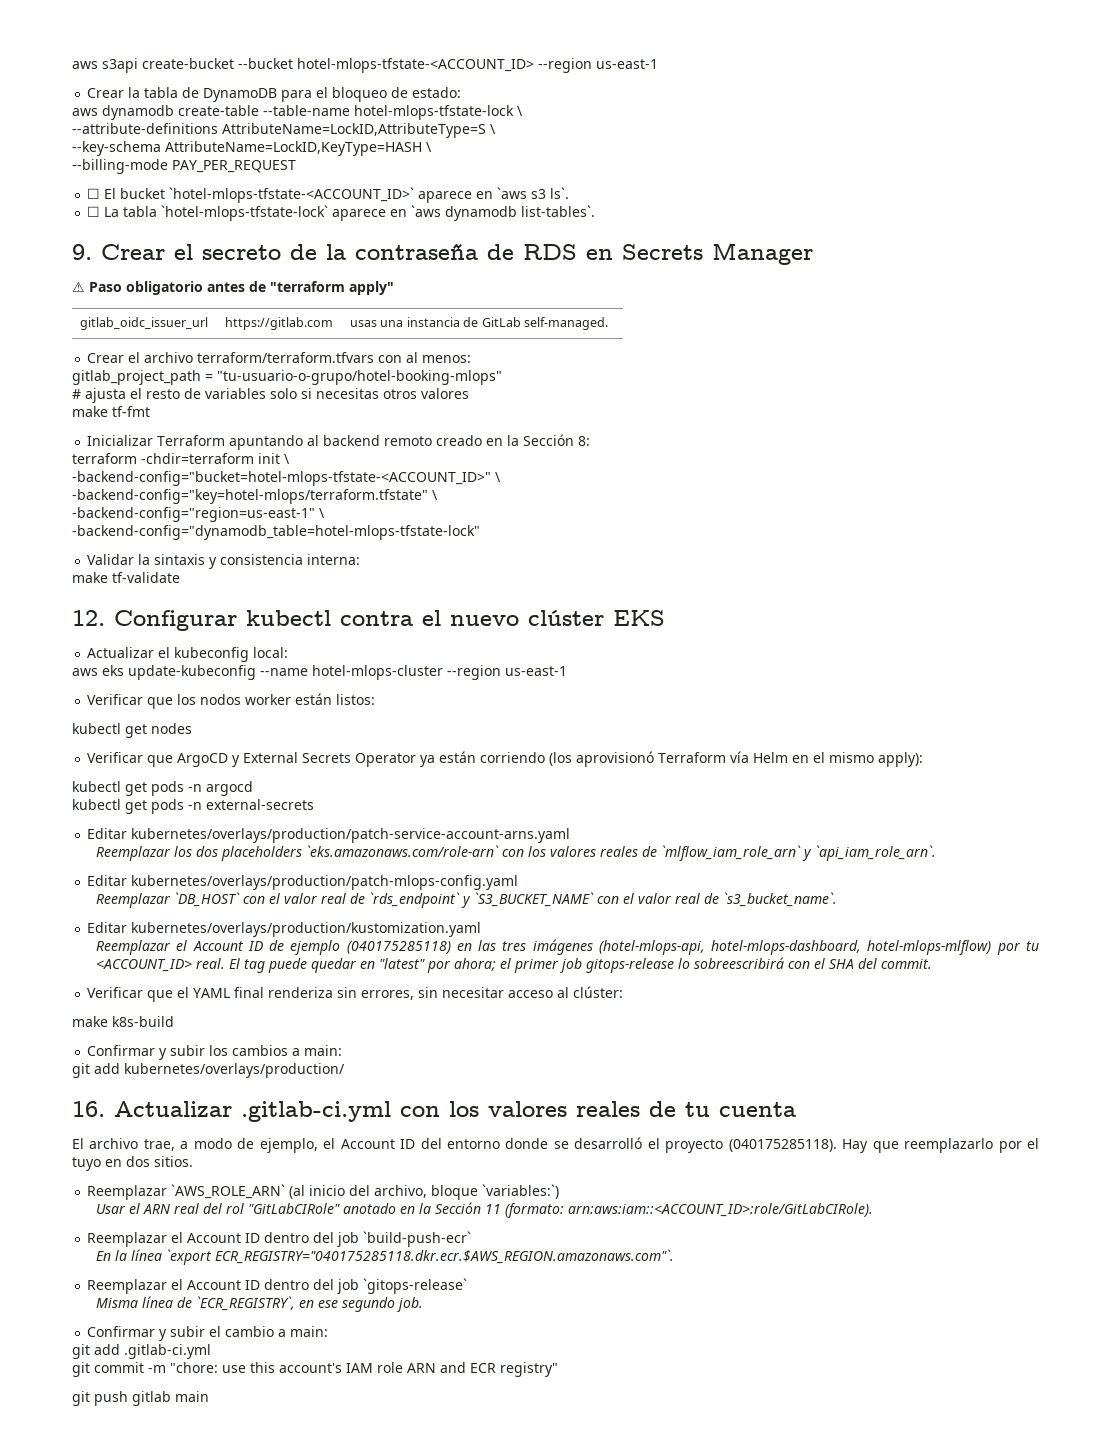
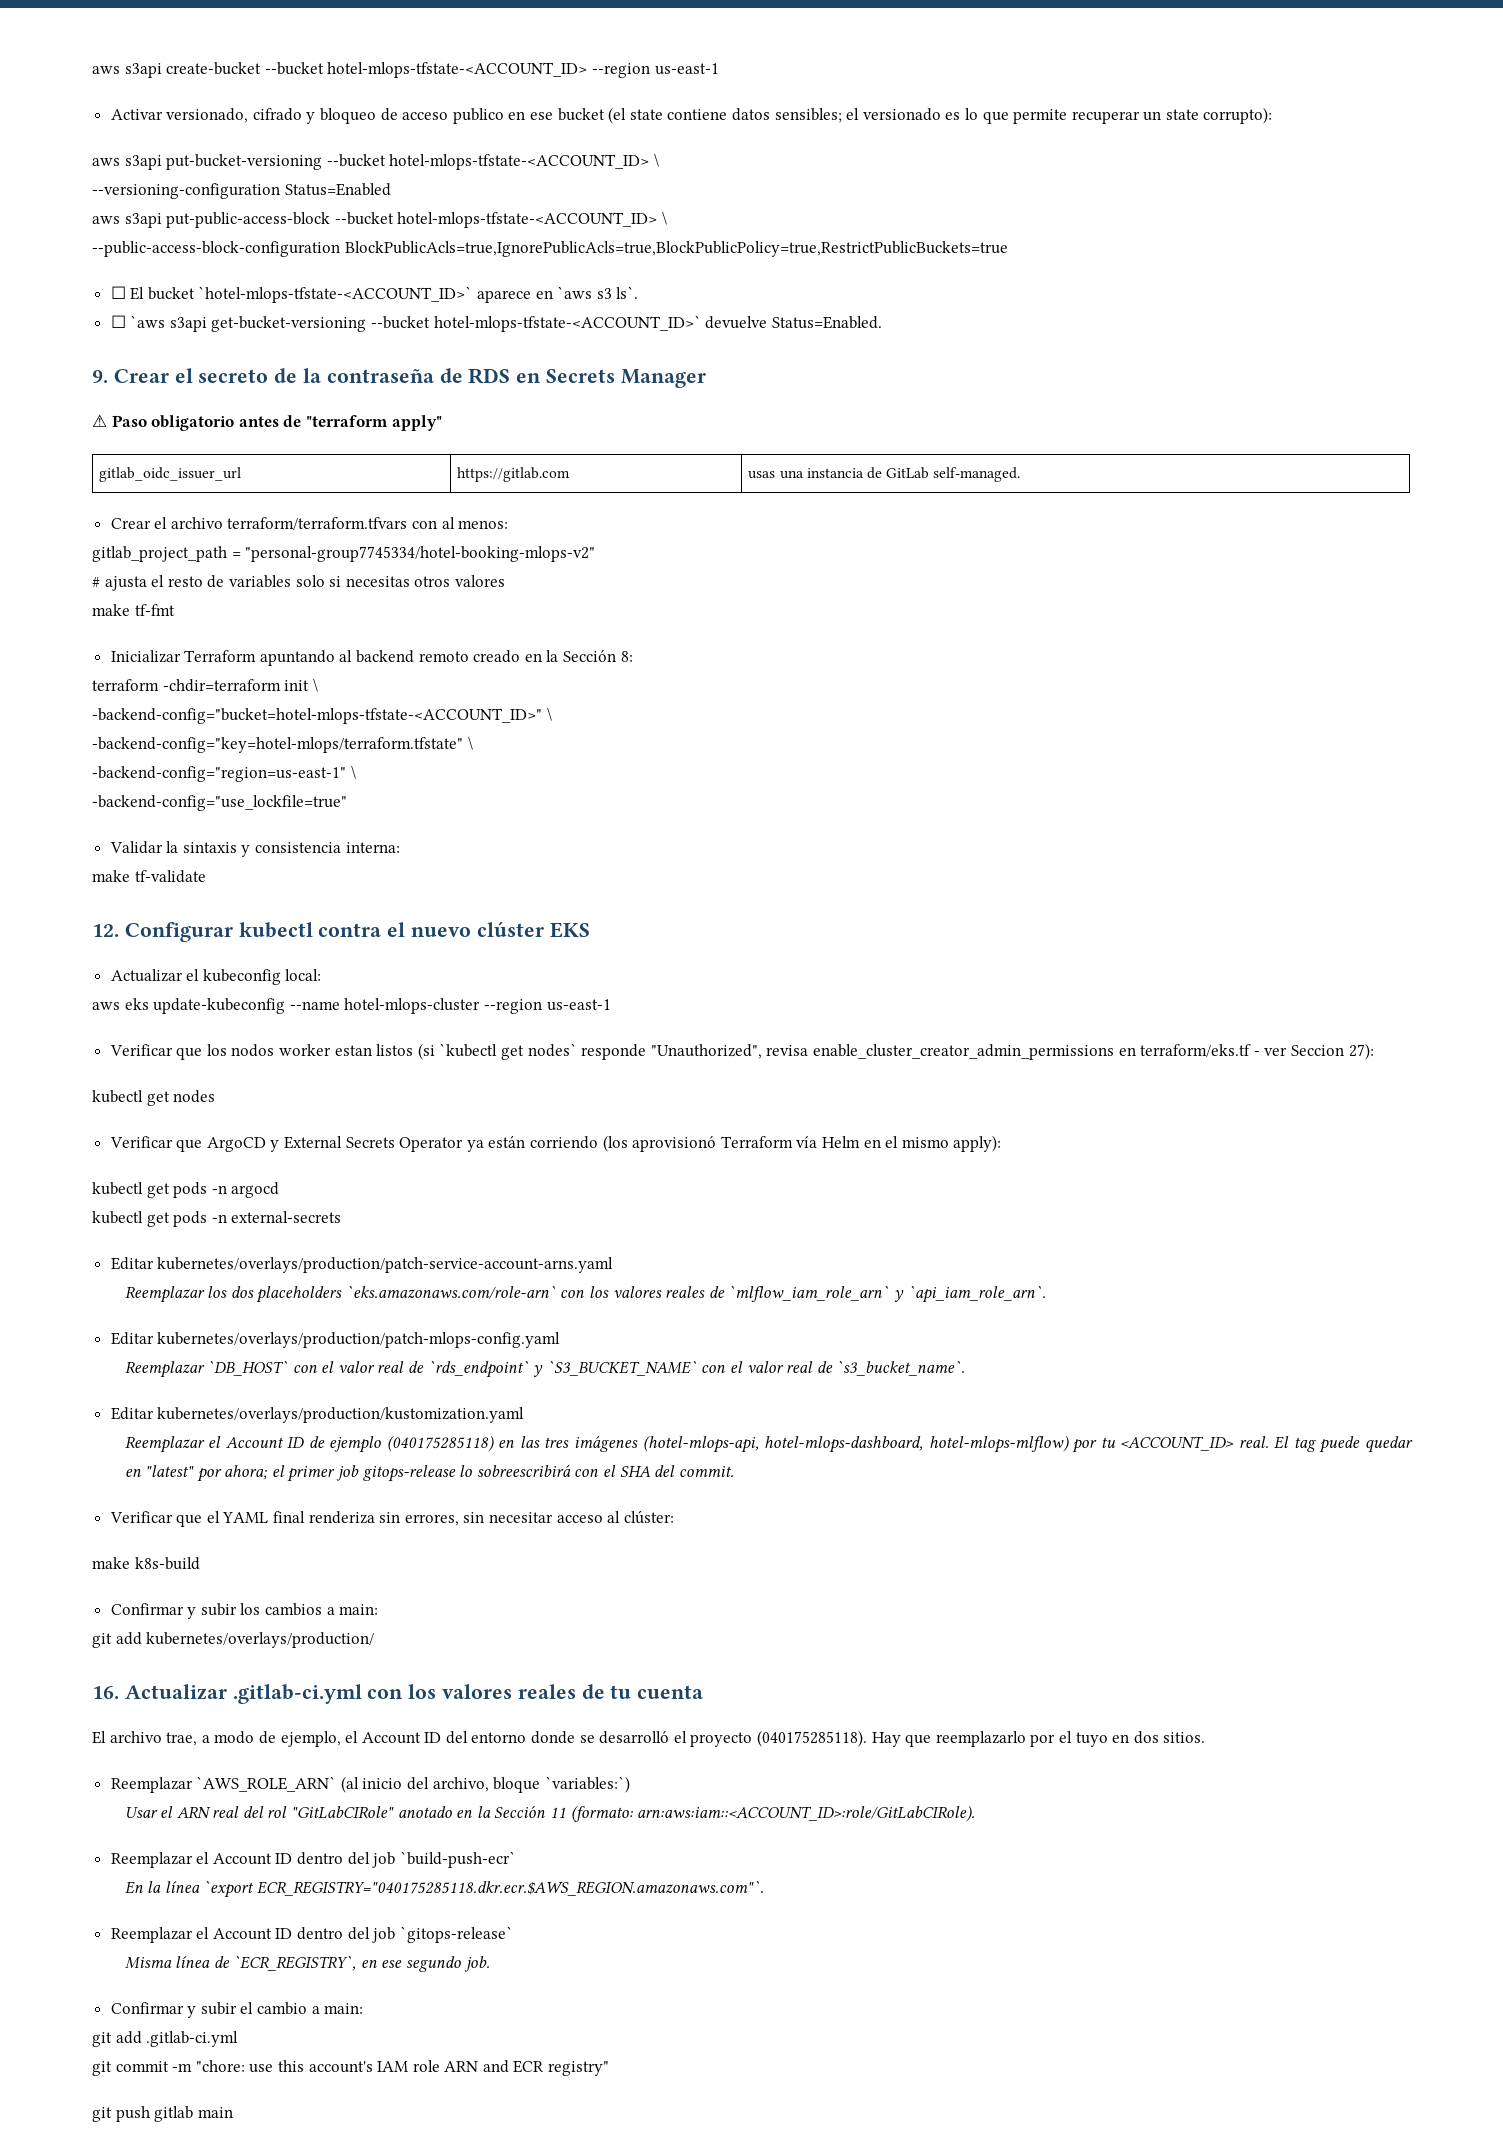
- Crear la tabla de DynamoDB para el bloqueo de estado:
- aws dynamodb create-table --table-name hotel-mlops-tfstate-lock \
- --attribute-definitions AttributeName=LockID,AttributeType=S \
- --key-schema AttributeName=LockID,KeyType=HASH \
- --billing-mode PAY_PER_REQUEST
+ Activar versionado, cifrado y bloqueo de acceso publico en ese bucket (el state contiene datos sensibles; el versionado es lo que permite recuperar un state corrupto):
+ aws s3api put-bucket-versioning --bucket hotel-mlops-tfstate-<ACCOUNT_ID> \
+ --versioning-configuration Status=Enabled
+ aws s3api put-public-access-block --bucket hotel-mlops-tfstate-<ACCOUNT_ID> \
+ --public-access-block-configuration BlockPublicAcls=true,IgnorePublicAcls=true,BlockPublicPolicy=true,RestrictPublicBuckets=true
- ☐ La tabla `hotel-mlops-tfstate-lock` aparece en `aws dynamodb list-tables`.
+ ☐ `aws s3api get-bucket-versioning --bucket hotel-mlops-tfstate-<ACCOUNT_ID>` devuelve Status=Enabled.
- gitlab_project_path = "tu-usuario-o-grupo/hotel-booking-mlops"
+ gitlab_project_path = "personal-group7745334/hotel-booking-mlops-v2"
- -backend-config="dynamodb_table=hotel-mlops-tfstate-lock"
+ -backend-config="use_lockfile=true"
- Verificar que los nodos worker están listos:
+ Verificar que los nodos worker estan listos (si `kubectl get nodes` responde "Unauthorized", revisa enable_cluster_creator_admin_permissions en terraform/eks.tf - ver Seccion 27):

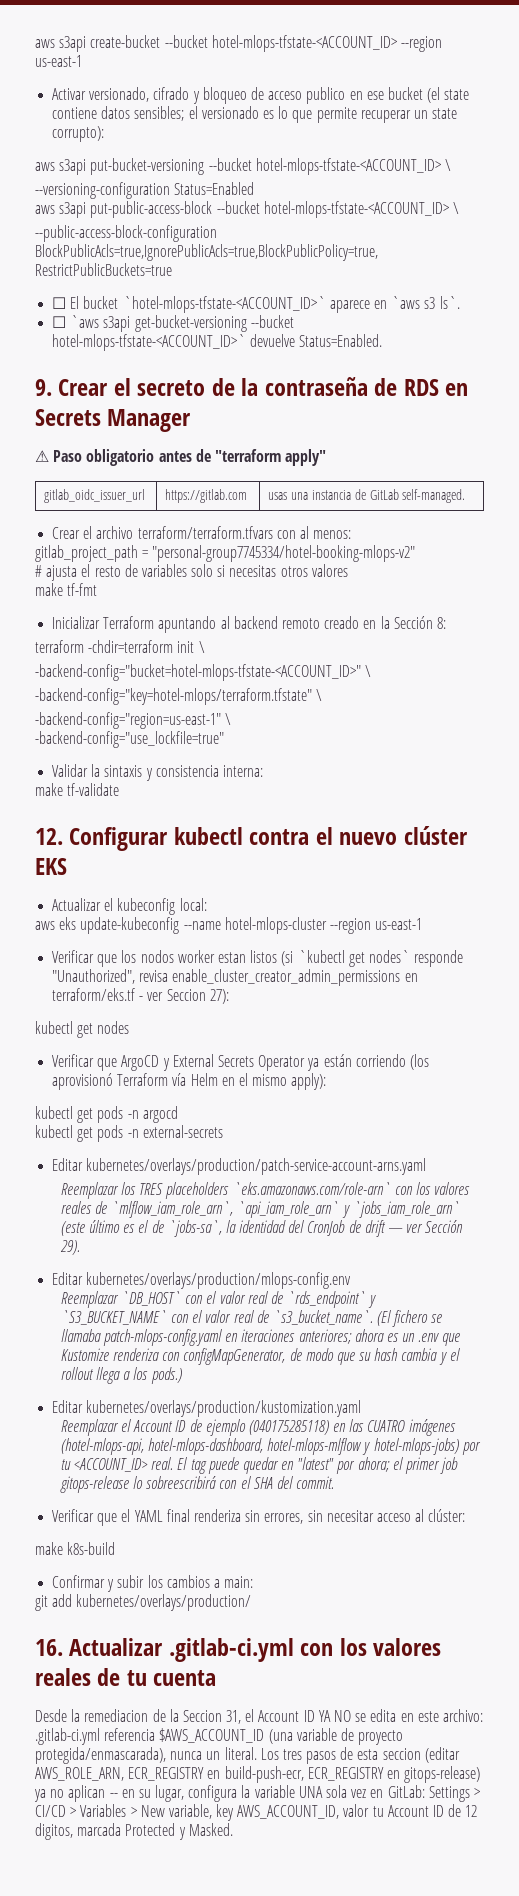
- Reemplazar los dos placeholders `eks.amazonaws.com/role-arn` con los valores reales de `mlflow_iam_role_arn` y `api_iam_role_arn`.
- Editar kubernetes/overlays/production/patch-mlops-config.yaml
+ Reemplazar los TRES placeholders `eks.amazonaws.com/role-arn` con los valores reales de `mlflow_iam_role_arn`, `api_iam_role_arn` y `jobs_iam_role_arn` (este último es el de `jobs-sa`, la identidad del CronJob de drift — ver Sección 29).
+ Editar kubernetes/overlays/production/mlops-config.env
+ (El fichero se llamaba patch-mlops-config.yaml en iteraciones anteriores; ahora es un .env que Kustomize renderiza con configMapGenerator, de modo que su hash cambia y el rollout llega a los pods.)
- Reemplazar el Account ID de ejemplo (040175285118) en las tres imágenes (hotel-mlops-api, hotel-mlops-dashboard, hotel-mlops-mlflow) por tu <ACCOUNT_ID> real.
+ Reemplazar el Account ID de ejemplo (040175285118) en las CUATRO imágenes (hotel-mlops-api, hotel-mlops-dashboard, hotel-mlops-mlflow y hotel-mlops-jobs) por tu <ACCOUNT_ID> real.
- El archivo trae, a modo de ejemplo, el Account ID del entorno donde se desarrolló el proyecto (040175285118). Hay que reemplazarlo por el tuyo en dos sitios.
- Reemplazar `AWS_ROLE_ARN` (al inicio del archivo, bloque `variables:`)
- Usar el ARN real del rol "GitLabCIRole" anotado en la Sección 11 (formato: arn:aws:iam::<ACCOUNT_ID>:role/GitLabCIRole).
- Reemplazar el Account ID dentro del job `build-push-ecr`
- En la línea `export ECR_REGISTRY="040175285118.dkr.ecr.$AWS_REGION.amazonaws.com"`.
- Reemplazar el Account ID dentro del job `gitops-release`
- Misma línea de `ECR_REGISTRY`, en ese segundo job.
- Confirmar y subir el cambio a main:
- git add .gitlab-ci.yml
- git commit -m "chore: use this account's IAM role ARN and ECR registry"
- git push gitlab main
+ Desde la remediacion de la Seccion 31, el Account ID YA NO se edita en este archivo: .gitlab-ci.yml referencia $AWS_ACCOUNT_ID (una variable de proyecto protegida/enmascarada), nunca un literal. Los tres pasos de esta seccion (editar AWS_ROLE_ARN, ECR_REGISTRY en build-push-ecr, ECR_REGISTRY en gitops-release) ya no aplican -- en su lugar, configura la variable UNA sola vez en GitLab: Settings > CI/CD > Variables > New variable, key AWS_ACCOUNT_ID, valor tu Account ID de 12 digitos, marcada Protected y Masked.

